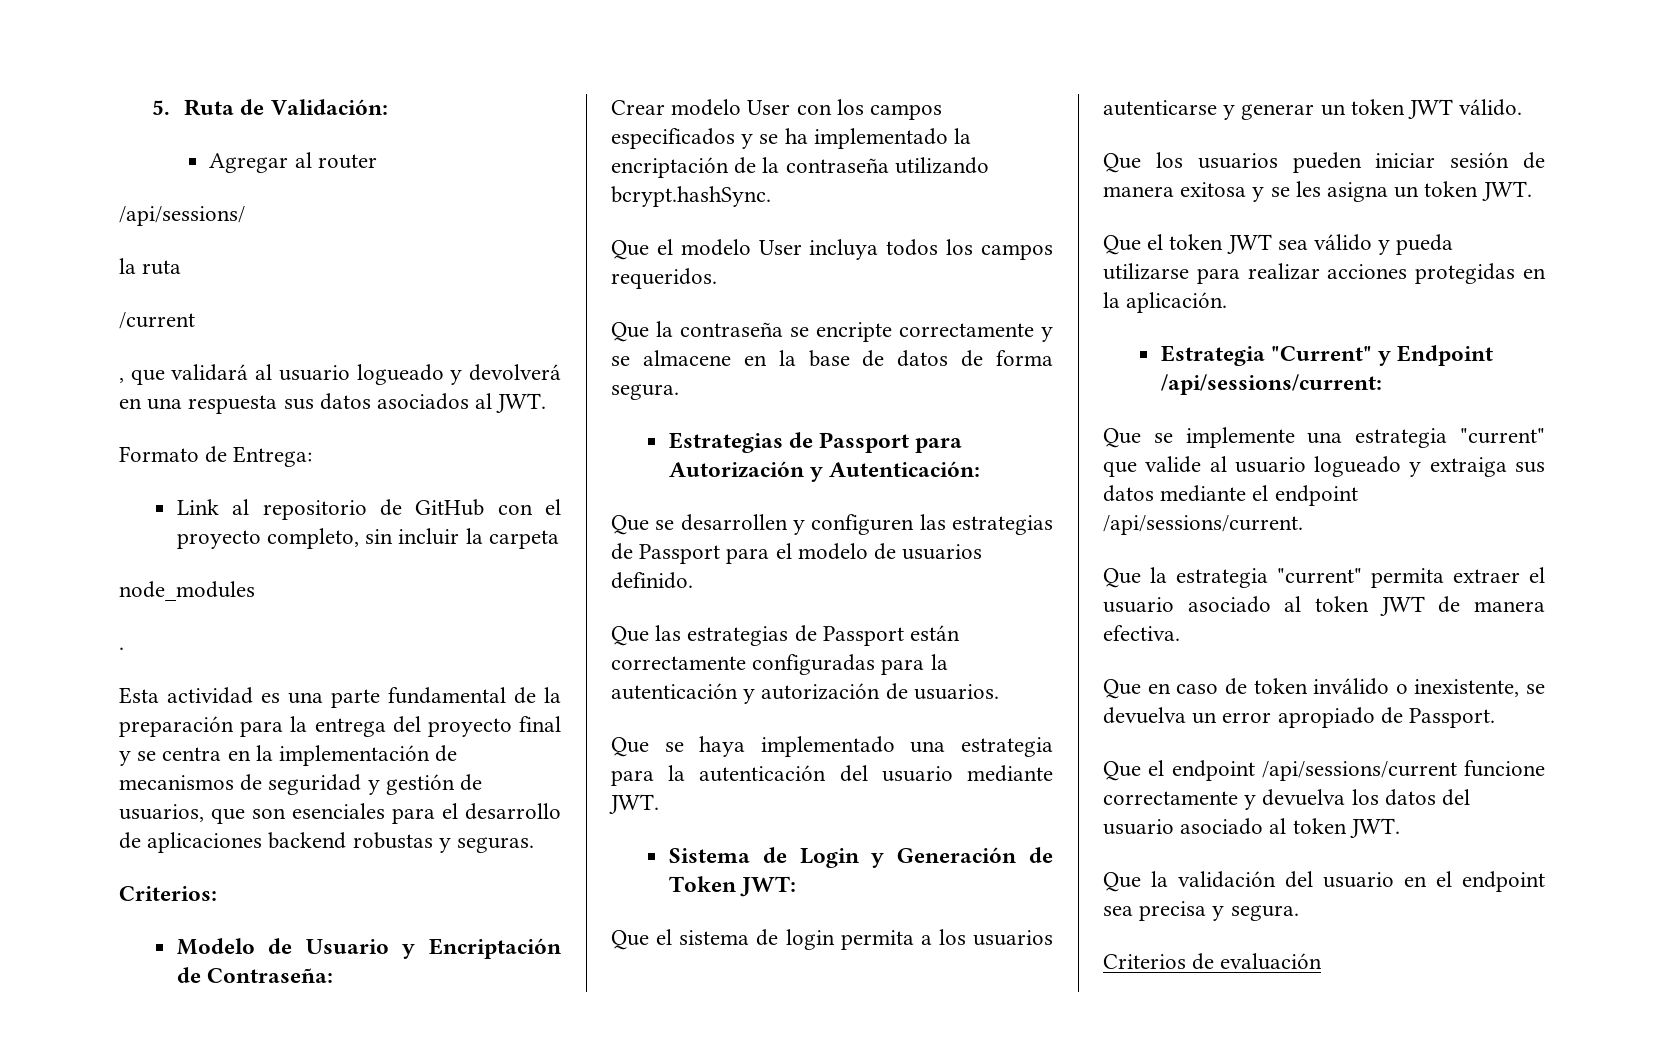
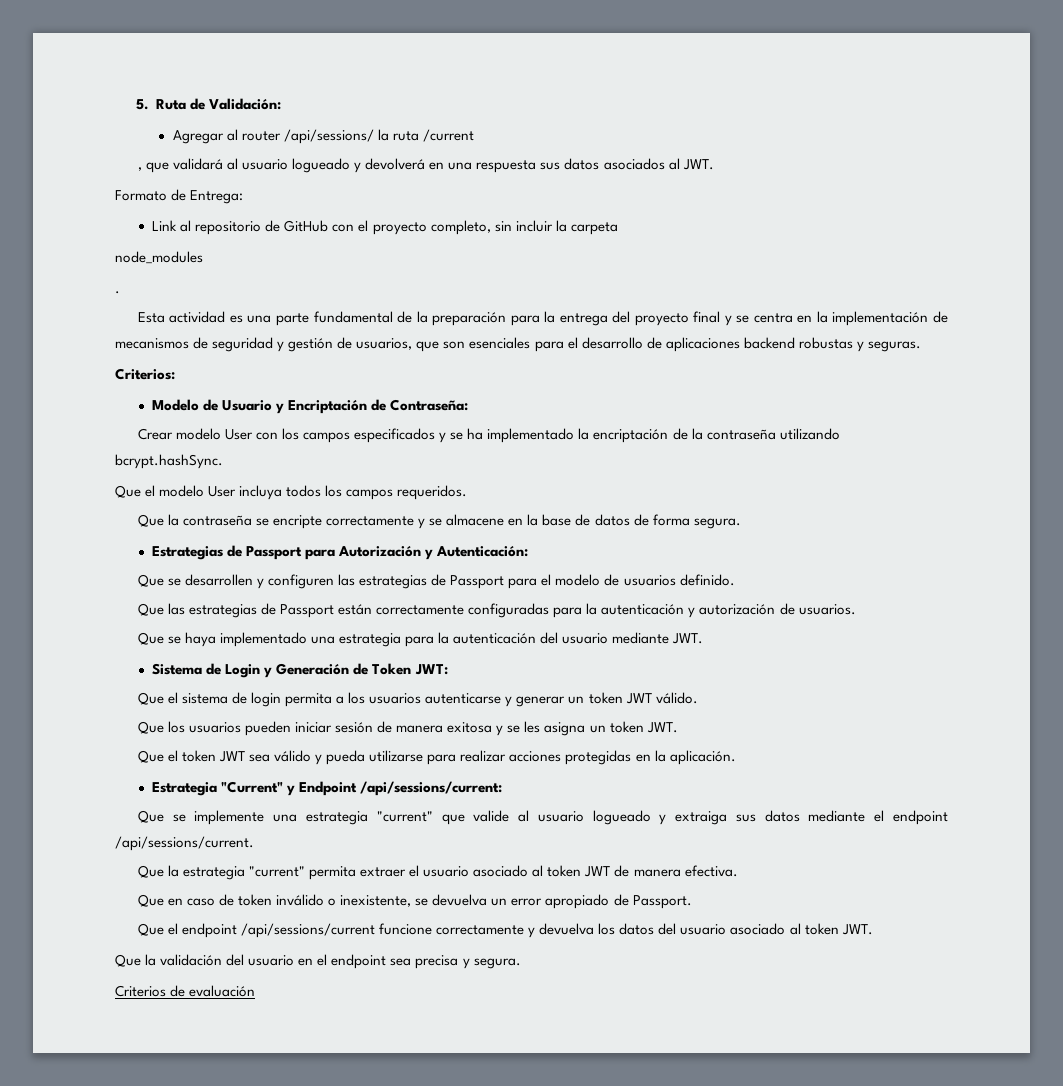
- Agregar al router
- /api/sessions/
- la ruta
- /current
+ Agregar al router /api/sessions/ la ruta /current

